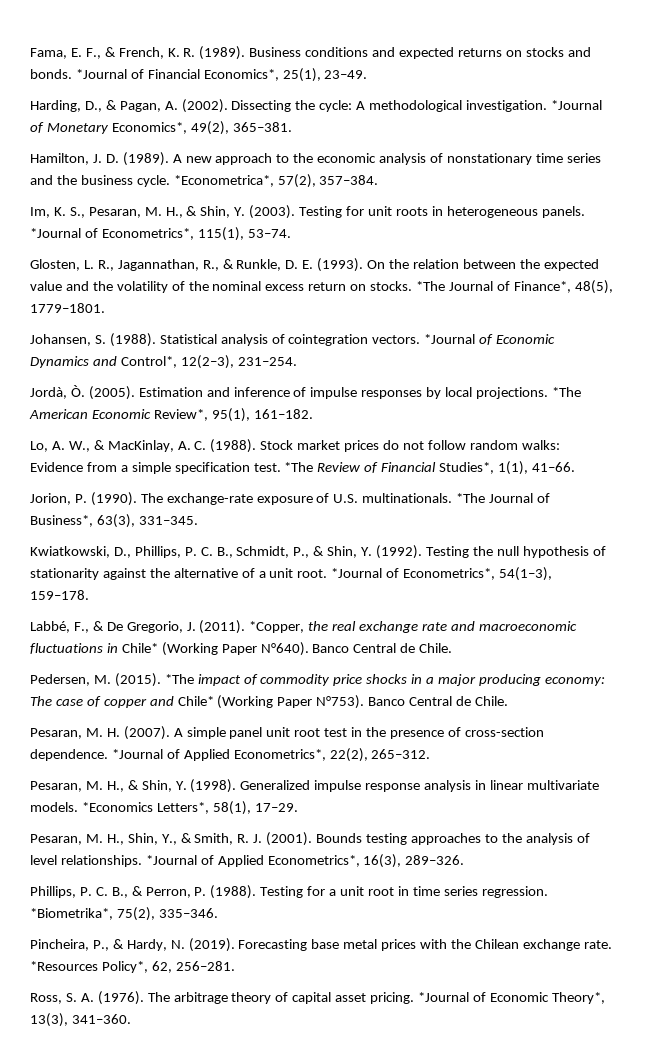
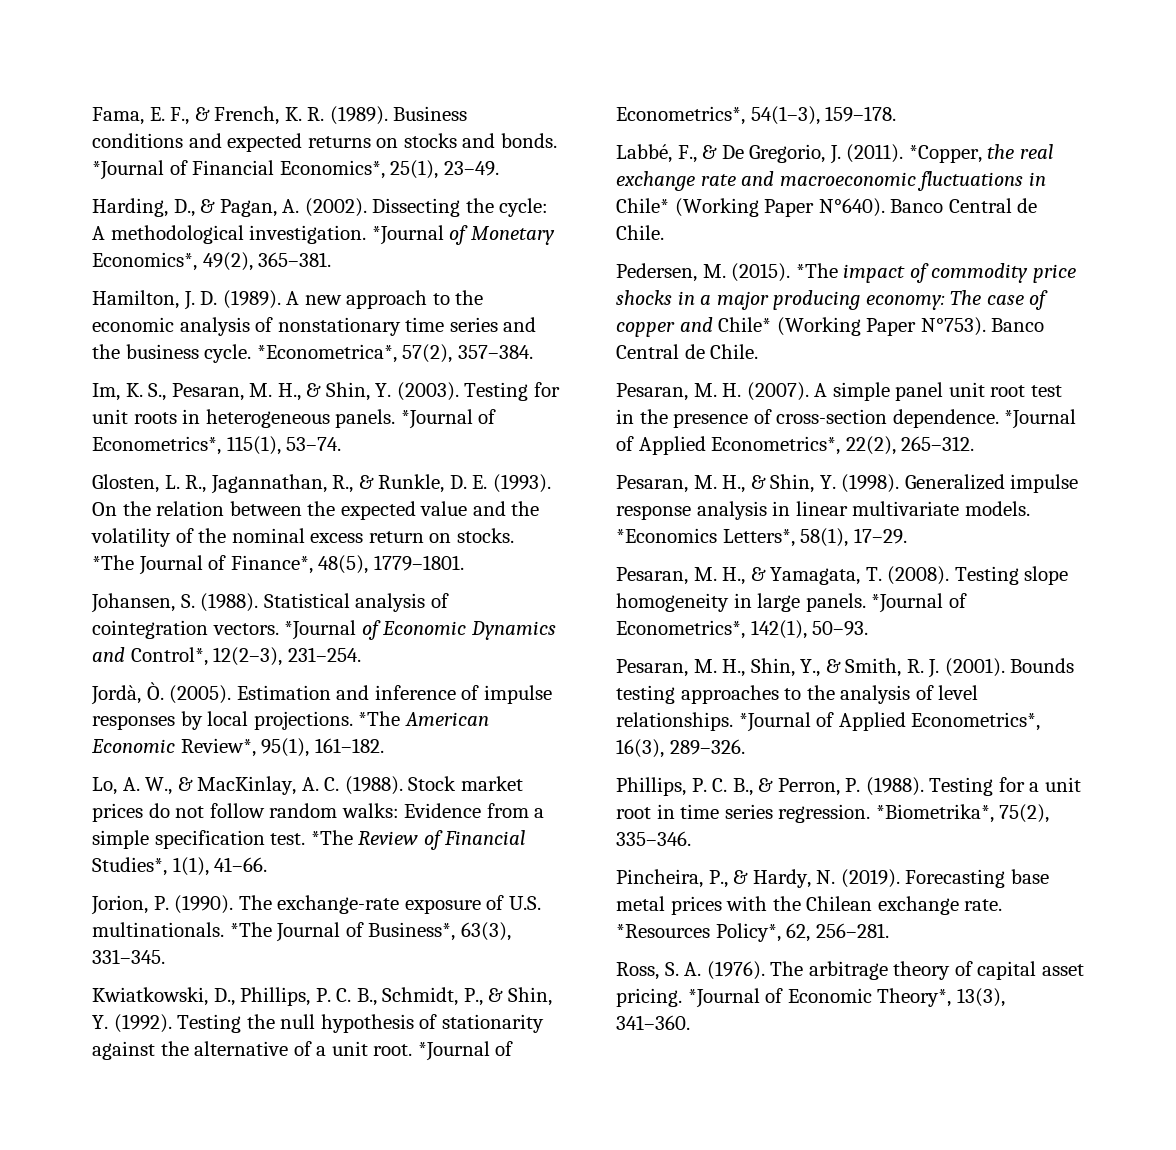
+ Pesaran, M. H., & Yamagata, T. (2008). Testing slope homogeneity in large panels. *Journal of Econometrics*, 142(1), 50–93.

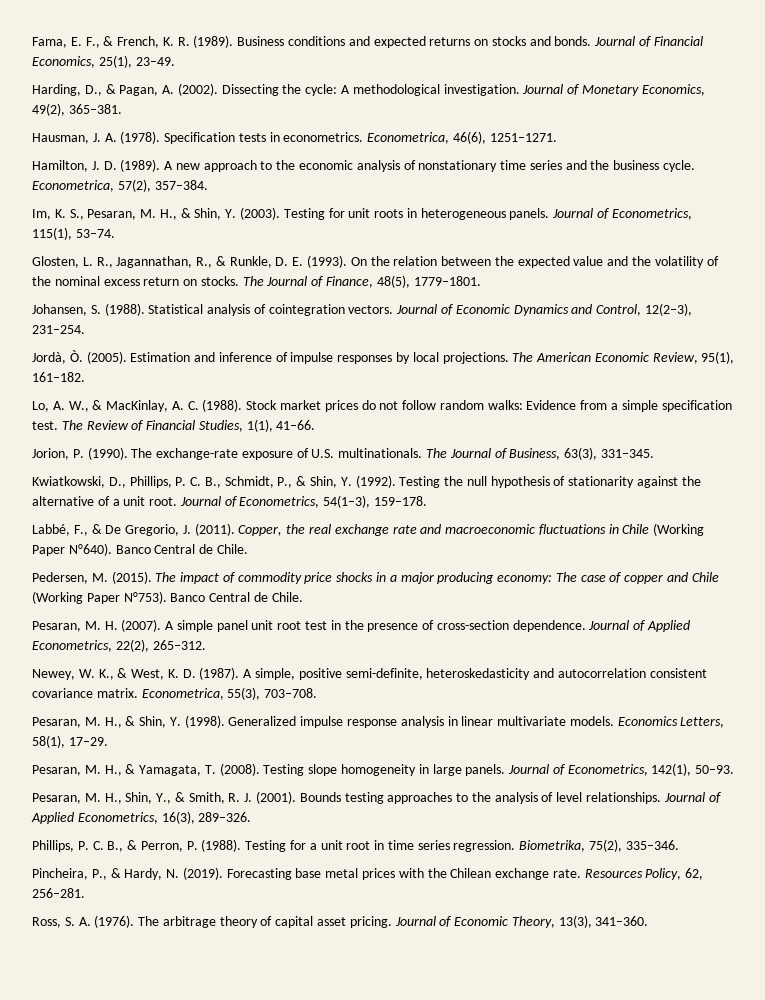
- *Journal of Financial Economics*, 25(1), 23–49.
+ Journal of Financial Economics, 25(1), 23–49.
- *Journal of Monetary Economics*, 49(2), 365–381.
+ Journal of Monetary Economics, 49(2), 365–381.
+ Hausman, J. A. (1978). Specification tests in econometrics. Econometrica, 46(6), 1251–1271.
- *Econometrica*, 57(2), 357–384.
+ Econometrica, 57(2), 357–384.
- *Journal of Econometrics*, 115(1), 53–74.
+ Journal of Econometrics, 115(1), 53–74.
- *The Journal of Finance*, 48(5), 1779–1801.
+ The Journal of Finance, 48(5), 1779–1801.
- *Journal of Economic Dynamics and Control*, 12(2–3), 231–254.
+ Journal of Economic Dynamics and Control, 12(2–3), 231–254.
- *The American Economic Review*, 95(1), 161–182.
+ The American Economic Review, 95(1), 161–182.
- *The Review of Financial Studies*, 1(1), 41–66.
+ The Review of Financial Studies, 1(1), 41–66.
- *The Journal of Business*, 63(3), 331–345.
+ The Journal of Business, 63(3), 331–345.
- *Journal of Econometrics*, 54(1–3), 159–178.
+ Journal of Econometrics, 54(1–3), 159–178.
- *Copper, the real exchange rate and macroeconomic fluctuations in Chile* (Working Paper N°640).
+ Copper, the real exchange rate and macroeconomic fluctuations in Chile (Working Paper N°640).
- *The impact of commodity price shocks in a major producing economy: The case of copper and Chile* (Working Paper N°753).
+ The impact of commodity price shocks in a major producing economy: The case of copper and Chile (Working Paper N°753).
- *Journal of Applied Econometrics*, 22(2), 265–312.
+ Journal of Applied Econometrics, 22(2), 265–312.
+ Newey, W. K., & West, K. D. (1987). A simple, positive semi-definite, heteroskedasticity and autocorrelation consistent covariance matrix. Econometrica, 55(3), 703–708.
- *Economics Letters*, 58(1), 17–29.
+ Economics Letters, 58(1), 17–29.
- *Journal of Econometrics*, 142(1), 50–93.
+ Journal of Econometrics, 142(1), 50–93.
- *Journal of Applied Econometrics*, 16(3), 289–326.
+ Journal of Applied Econometrics, 16(3), 289–326.
- *Biometrika*, 75(2), 335–346.
+ Biometrika, 75(2), 335–346.
- *Resources Policy*, 62, 256–281.
+ Resources Policy, 62, 256–281.
- *Journal of Economic Theory*, 13(3), 341–360.
+ Journal of Economic Theory, 13(3), 341–360.

